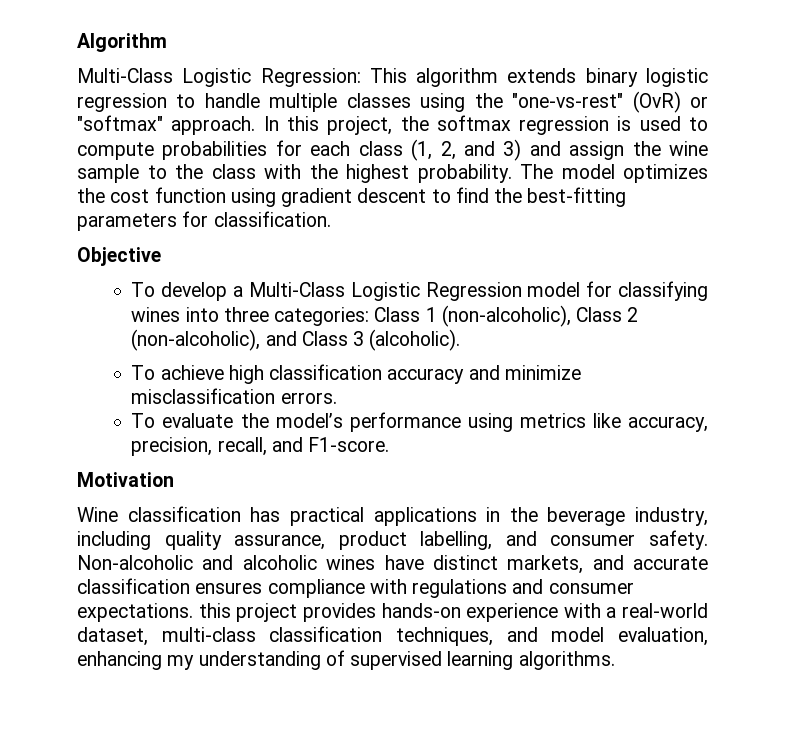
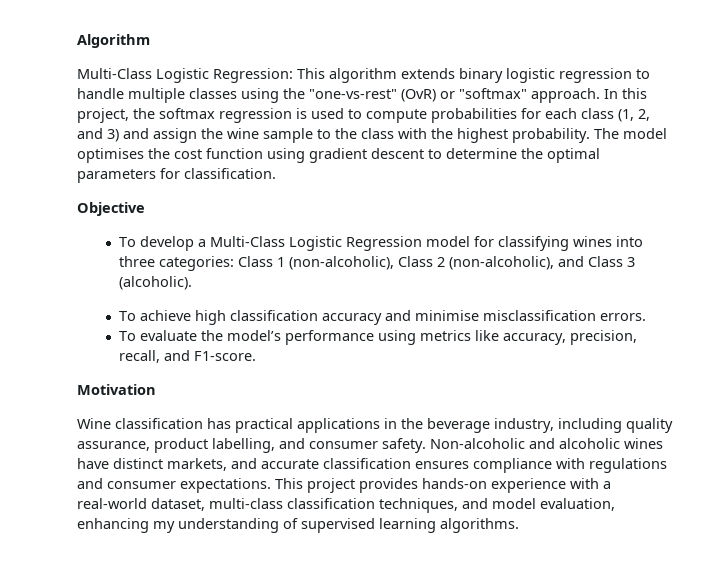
- The model optimizes the cost function using gradient descent to find the best-fitting parameters for classification.
+ The model optimises the cost function using gradient descent to determine the optimal parameters for classification.
- To achieve high classification accuracy and minimize misclassification errors.
+ To achieve high classification accuracy and minimise misclassification errors.
- Non-alcoholic and alcoholic wines have distinct markets, and accurate classification ensures compliance with regulations and consumer expectations. this project provides hands-on experience with a real-world dataset, multi-class classification techniques, and model evaluation, enhancing my understanding of supervised learning algorithms.
+ Non-alcoholic and alcoholic wines have distinct markets, and accurate classification ensures compliance with regulations and consumer expectations. This project provides hands-on experience with a real-world dataset, multi-class classification techniques, and model evaluation, enhancing my understanding of supervised learning algorithms.

